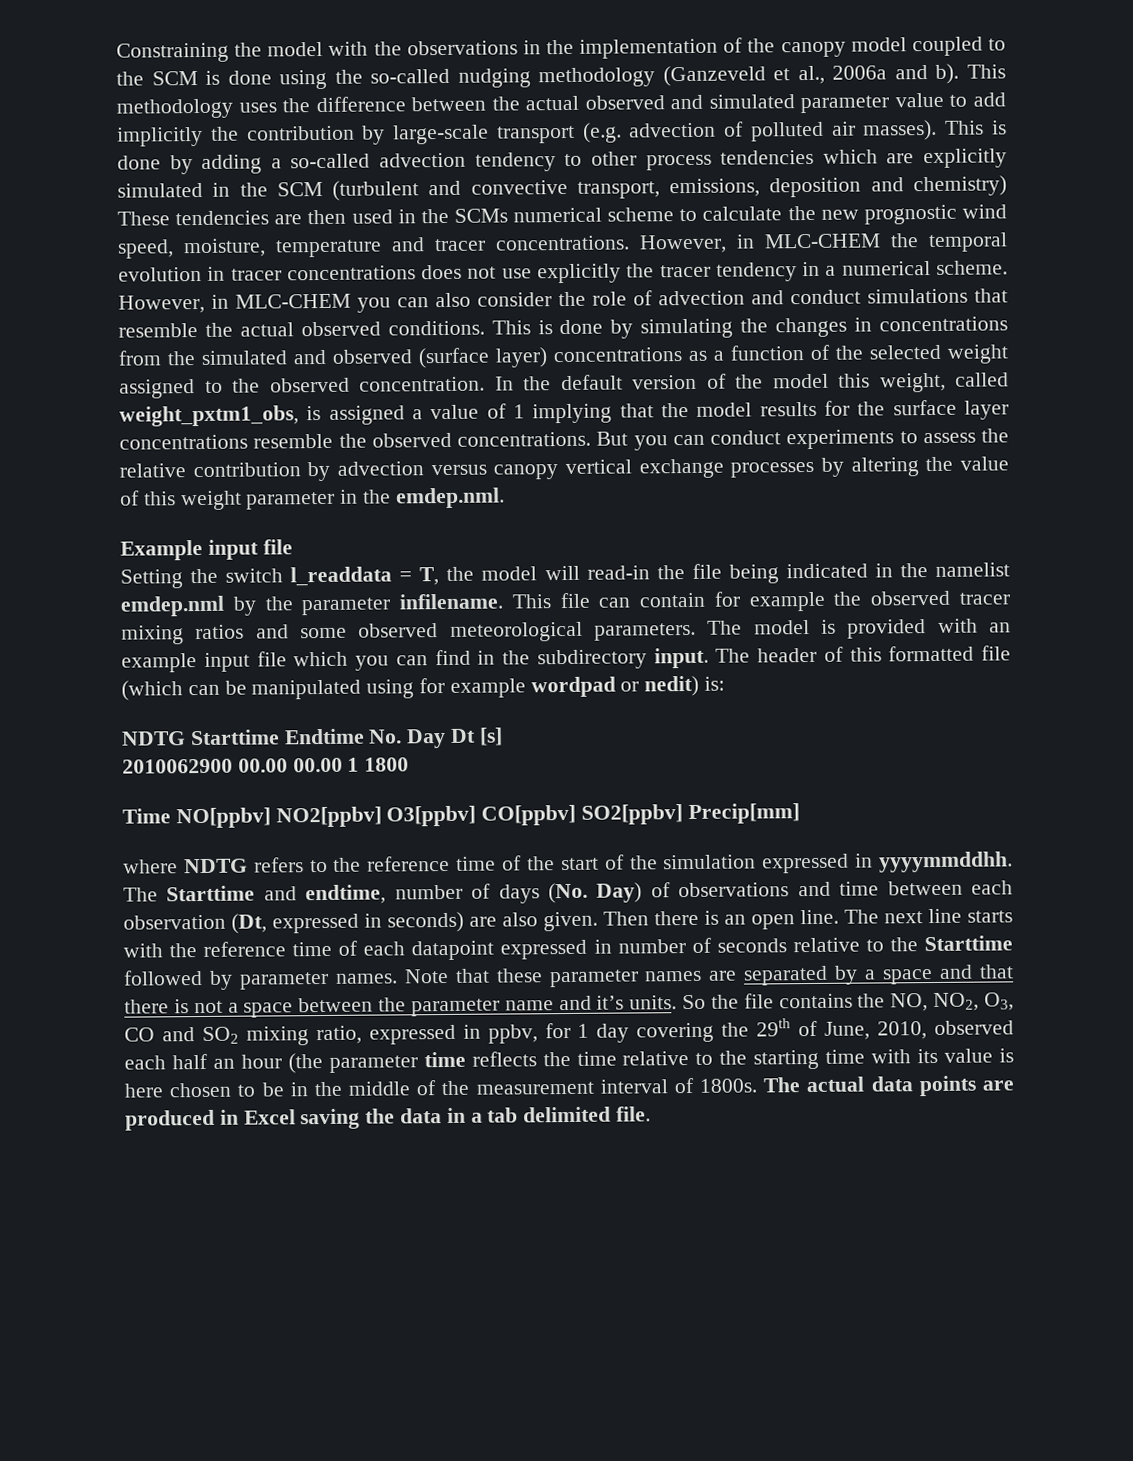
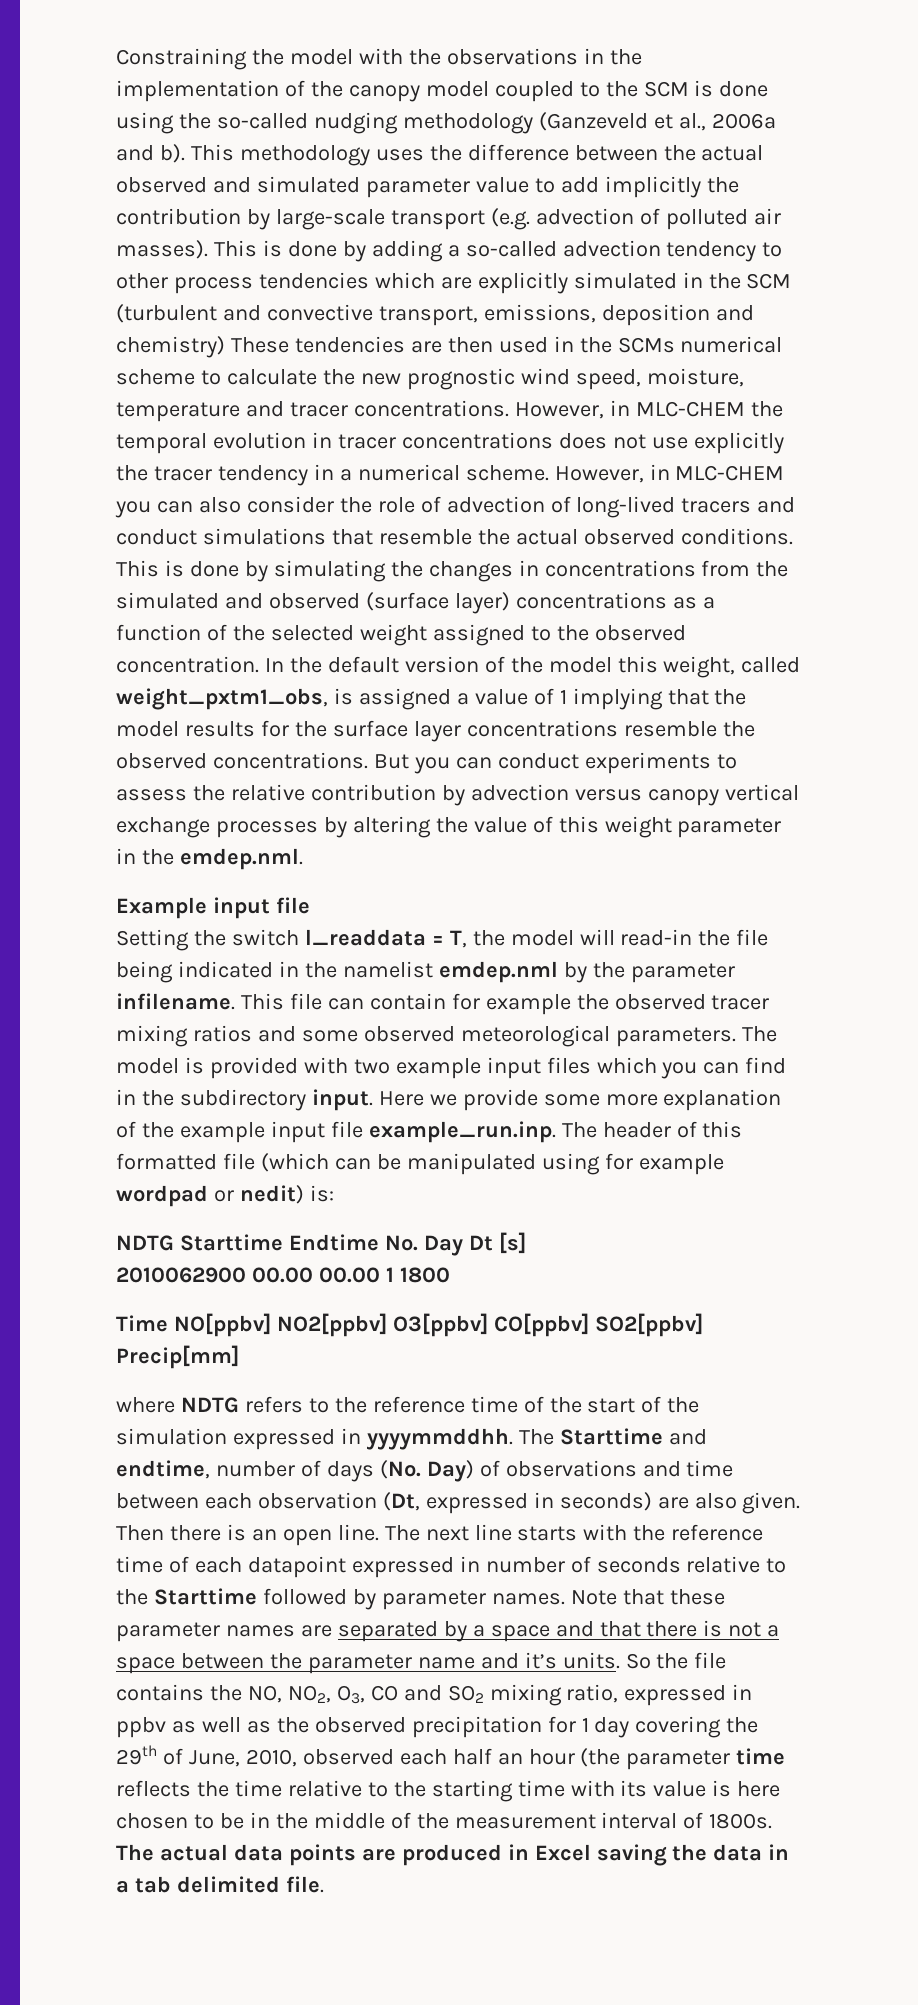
- However, in MLC-CHEM you can also consider the role of advection and conduct simulations that resemble the actual observed conditions.
+ However, in MLC-CHEM you can also consider the role of advection of long-lived tracers and conduct simulations that resemble the actual observed conditions.
- The model is provided with an example input file which you can find in the subdirectory input.
+ The model is provided with two example input files which you can find in the subdirectory input.
- The header of this formatted file (which can be manipulated using for example wordpad or nedit) is:
+ Here we provide some more explanation of the example input file example_run.inp. The header of this formatted file (which can be manipulated using for example wordpad or nedit) is:
- So the file contains the NO, NO2, O3, CO and SO2 mixing ratio, expressed in ppbv, for 1 day covering the 29th of June, 2010, observed each half an hour (the parameter time reflects the time relative to the starting time with its value is here chosen to be in the middle of the measurement interval of 1800s.
+ So the file contains the NO, NO2, O3, CO and SO2 mixing ratio, expressed in ppbv as well as the observed precipitation for 1 day covering the 29th of June, 2010, observed each half an hour (the parameter time reflects the time relative to the starting time with its value is here chosen to be in the middle of the measurement interval of 1800s.

